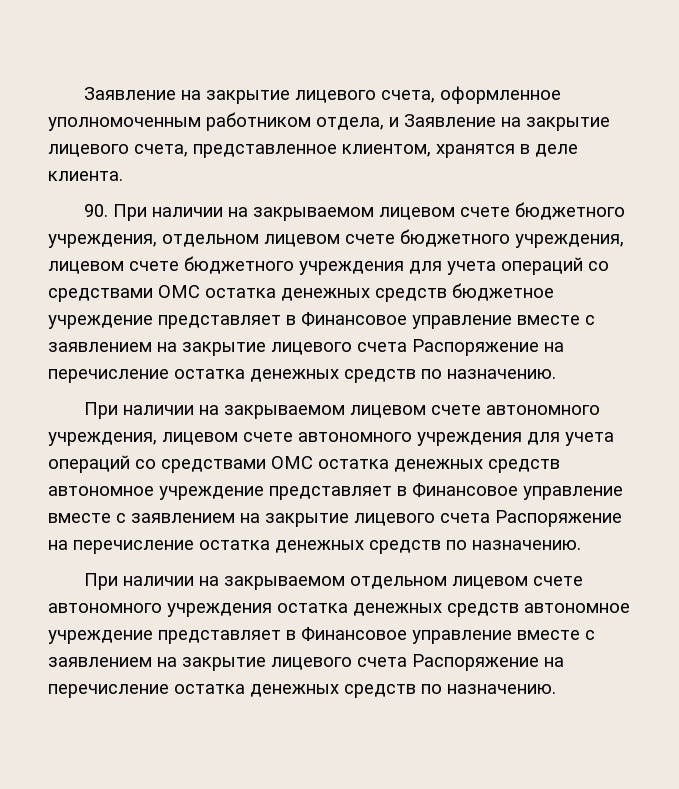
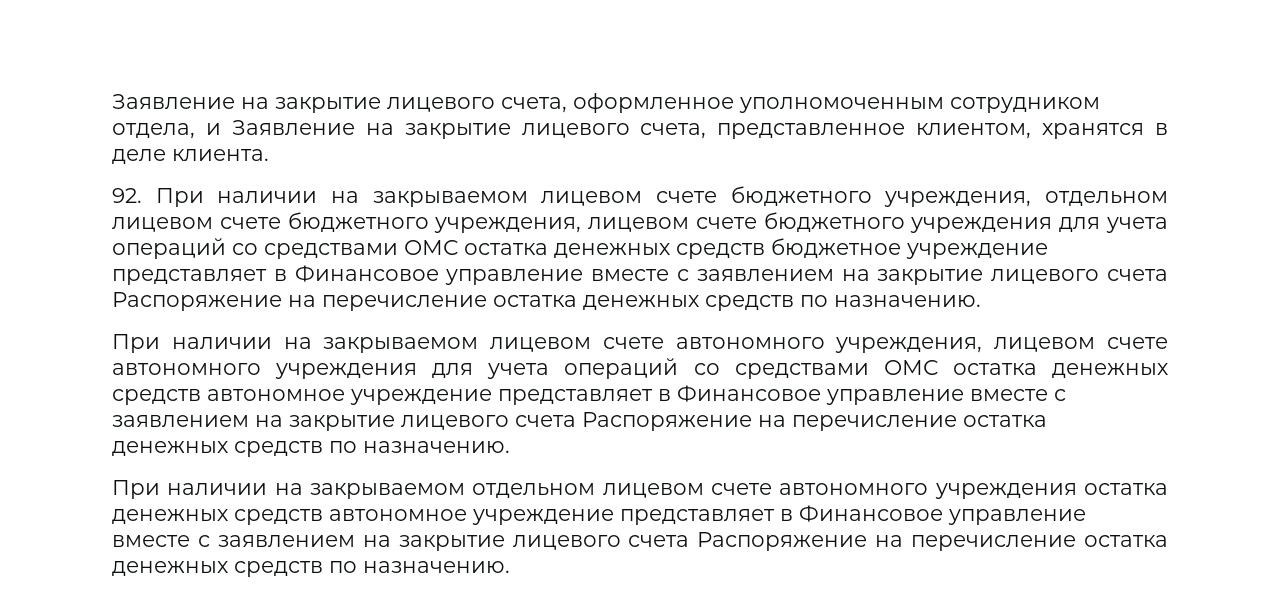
- Заявление на закрытие лицевого счета, оформленное уполномоченным работником отдела, и Заявление на закрытие лицевого счета, представленное клиентом, хранятся в деле клиента.
+ Заявление на закрытие лицевого счета, оформленное уполномоченным сотрудником отдела, и Заявление на закрытие лицевого счета, представленное клиентом, хранятся в деле клиента.
- 90. При наличии на закрываемом лицевом счете бюджетного учреждения, отдельном лицевом счете бюджетного учреждения, лицевом счете бюджетного учреждения для учета операций со средствами ОМС остатка денежных средств бюджетное учреждение представляет в Финансовое управление вместе с заявлением на закрытие лицевого счета Распоряжение на перечисление остатка денежных средств по назначению.
+ 92. При наличии на закрываемом лицевом счете бюджетного учреждения, отдельном лицевом счете бюджетного учреждения, лицевом счете бюджетного учреждения для учета операций со средствами ОМС остатка денежных средств бюджетное учреждение представляет в Финансовое управление вместе с заявлением на закрытие лицевого счета Распоряжение на перечисление остатка денежных средств по назначению.

